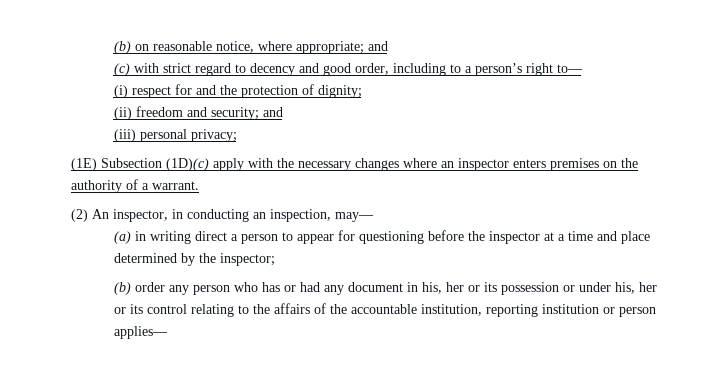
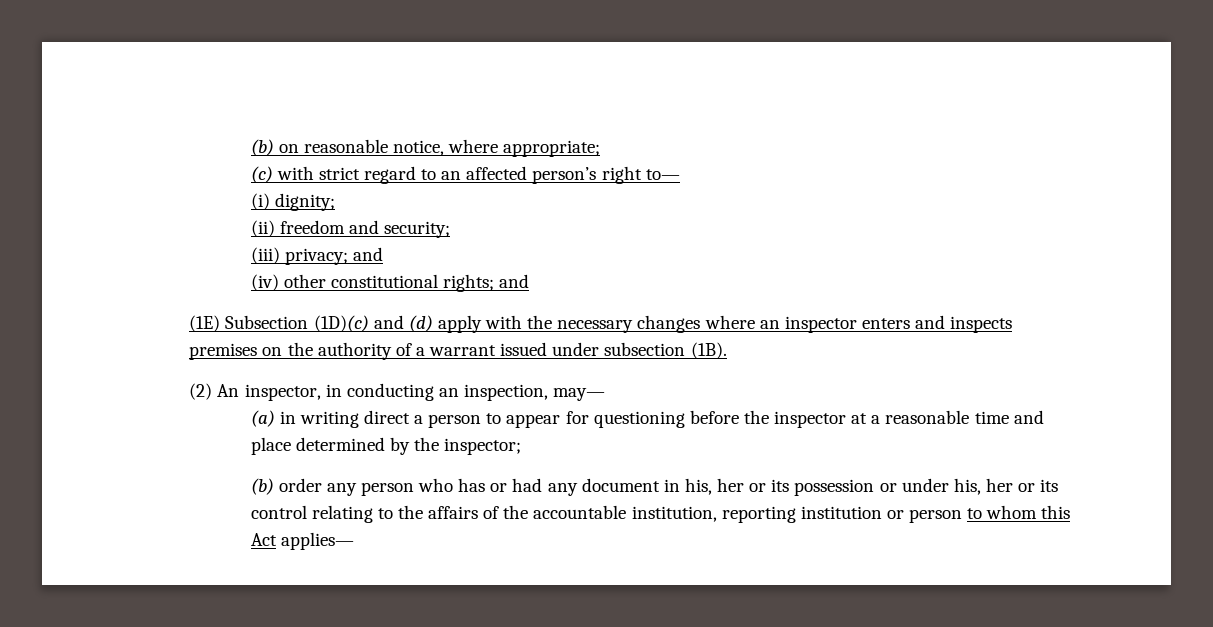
- (b) on reasonable notice, where appropriate; and
+ (b) on reasonable notice, where appropriate;
- (c) with strict regard to decency and good order, including to a person’s right to—
- (i) respect for and the protection of dignity;
+ (c) with strict regard to an affected person’s right to—
+ (i) dignity;
- (ii) freedom and security; and
- (iii) personal privacy;
+ (ii) freedom and security;
+ (iii) privacy; and
+ (iv) other constitutional rights; and
- (1E) Subsection (1D)(c) apply with the necessary changes where an inspector enters premises on the authority of a warrant.
+ (1E) Subsection (1D)(c) and (d) apply with the necessary changes where an inspector enters and inspects premises on the authority of a warrant issued under subsection (1B).
- (a) in writing direct a person to appear for questioning before the inspector at a time and place determined by the inspector;
+ (a) in writing direct a person to appear for questioning before the inspector at a reasonable time and place determined by the inspector;
- (b) order any person who has or had any document in his, her or its possession or under his, her or its control relating to the affairs of the accountable institution, reporting institution or person applies—
+ (b) order any person who has or had any document in his, her or its possession or under his, her or its control relating to the affairs of the accountable institution, reporting institution or person to whom this Act applies—

